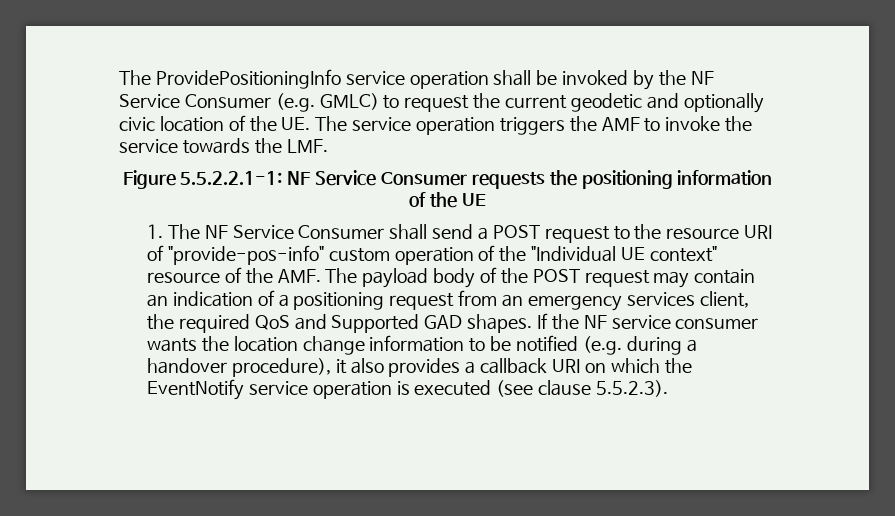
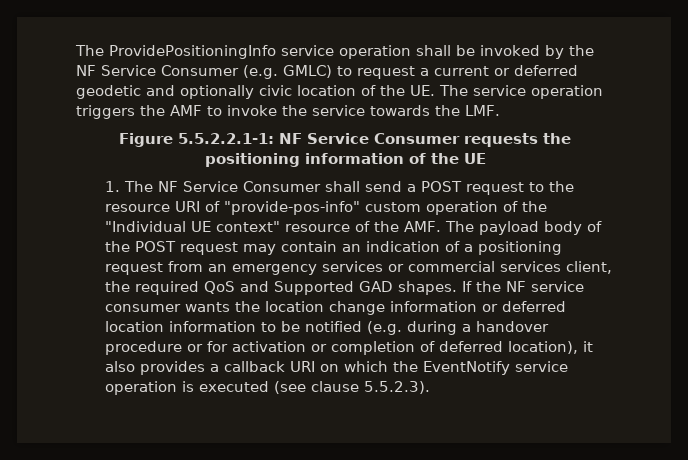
- The ProvidePositioningInfo service operation shall be invoked by the NF Service Consumer (e.g. GMLC) to request the current geodetic and optionally civic location of the UE. The service operation triggers the AMF to invoke the service towards the LMF.
+ The ProvidePositioningInfo service operation shall be invoked by the NF Service Consumer (e.g. GMLC) to request a current or deferred geodetic and optionally civic location of the UE. The service operation triggers the AMF to invoke the service towards the LMF.
- 1. The NF Service Consumer shall send a POST request to the resource URI of "provide-pos-info" custom operation of the "Individual UE context" resource of the AMF. The payload body of the POST request may contain an indication of a positioning request from an emergency services client, the required QoS and Supported GAD shapes.
+ 1. The NF Service Consumer shall send a POST request to the resource URI of "provide-pos-info" custom operation of the "Individual UE context" resource of the AMF. The payload body of the POST request may contain an indication of a positioning request from an emergency services or commercial services client, the required QoS and Supported GAD shapes.
- If the NF service consumer wants the location change information to be notified (e.g. during a handover procedure), it also provides a callback URI on which the EventNotify service operation is executed (see clause 5.5.2.3).
+ If the NF service consumer wants the location change information or deferred location information to be notified (e.g. during a handover procedure or for activation or completion of deferred location), it also provides a callback URI on which the EventNotify service operation is executed (see clause 5.5.2.3).

